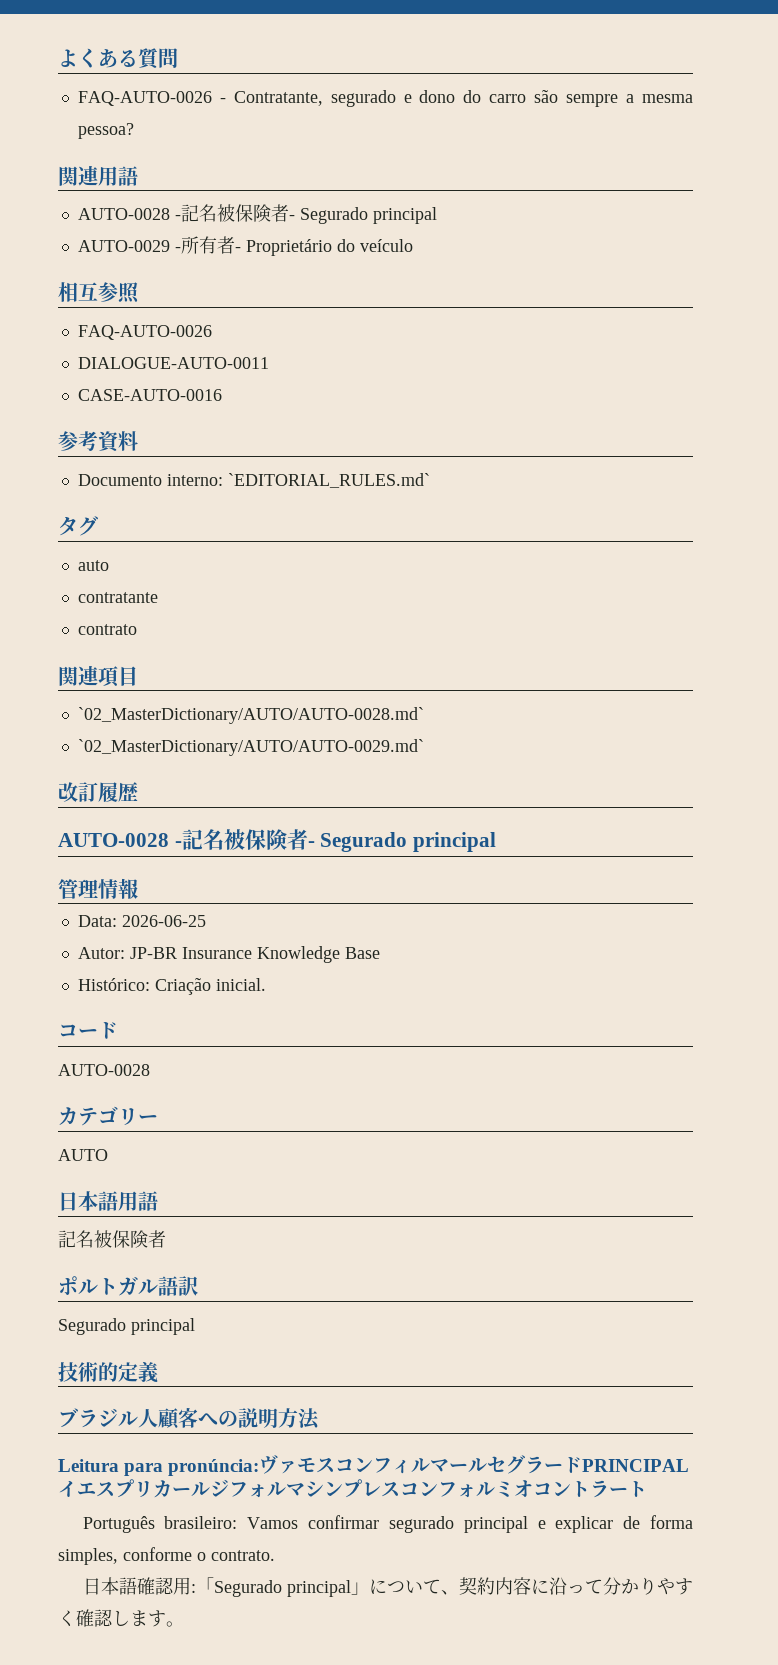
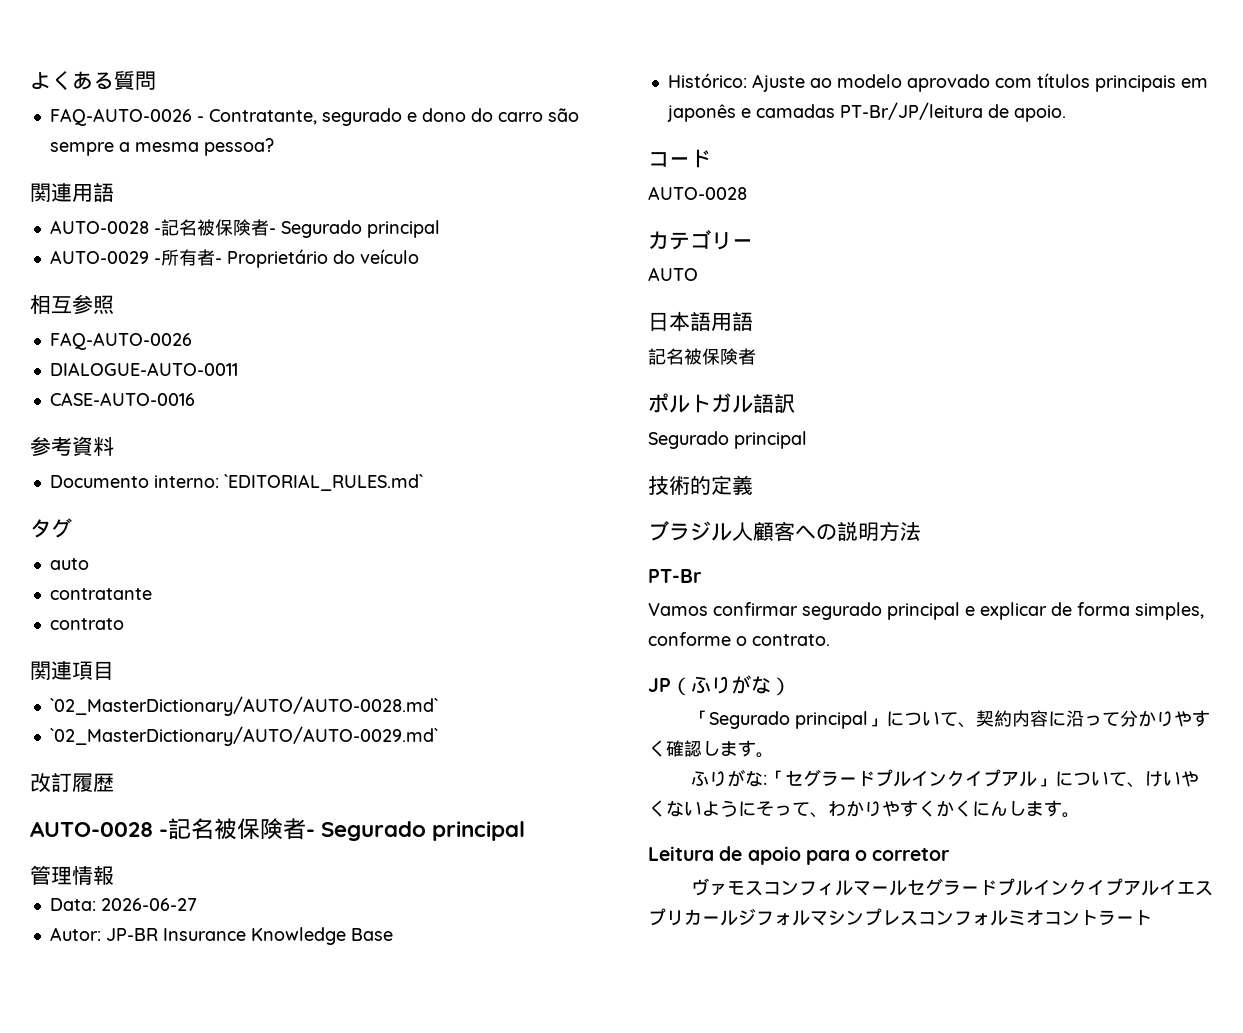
- Data: 2026-06-25
+ Data: 2026-06-27
- Histórico: Criação inicial.
+ Histórico: Ajuste ao modelo aprovado com títulos principais em japonês e camadas PT-Br/JP/leitura de apoio.
- Leitura para pronúncia:ヴァモスコンフィルマールセグラードPRINCIPALイエスプリカールジフォルマシンプレスコンフォルミオコントラート
+ PT-Br
+ Vamos confirmar segurado principal e explicar de forma simples, conforme o contrato.
+ JP（ふりがな）
+ 「Segurado principal」について、契約内容に沿って分かりやすく確認します。
+ ふりがな:「セグラードプルインクイプアル」について、けいやくないようにそって、わかりやすくかくにんします。
+ Leitura de apoio para o corretor
+ ヴァモスコンフィルマールセグラードプルインクイプアルイエスプリカールジフォルマシンプレスコンフォルミオコントラート
- Português brasileiro: Vamos confirmar segurado principal e explicar de forma simples, conforme o contrato.
- 日本語確認用:「Segurado principal」について、契約内容に沿って分かりやすく確認します。

